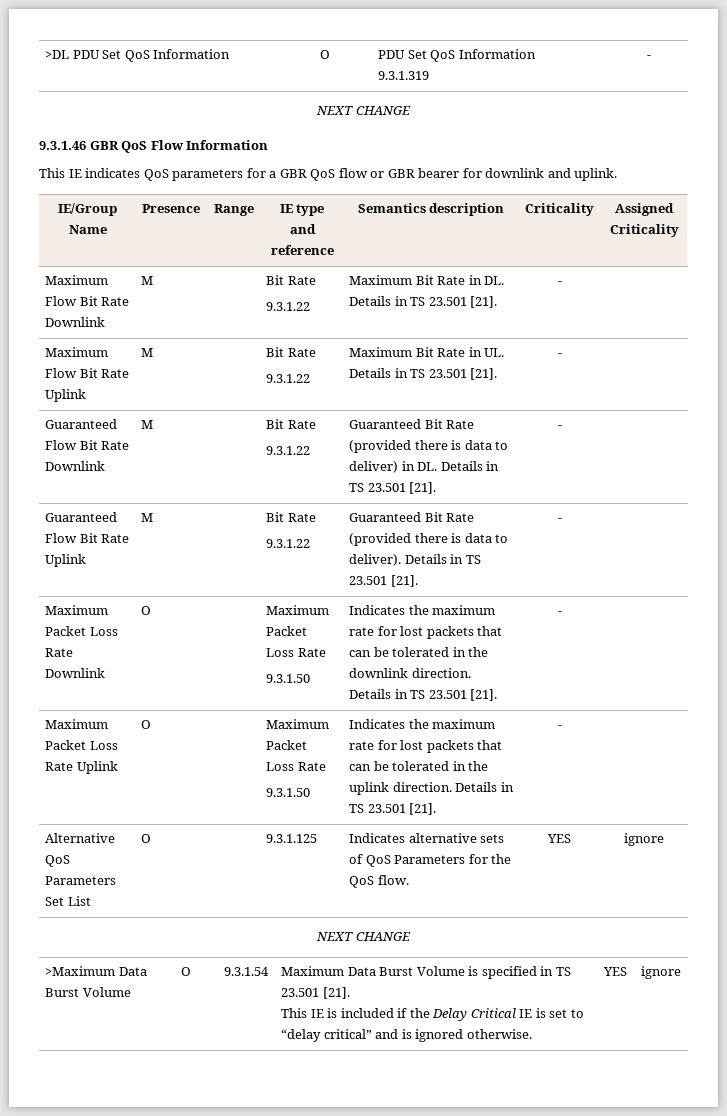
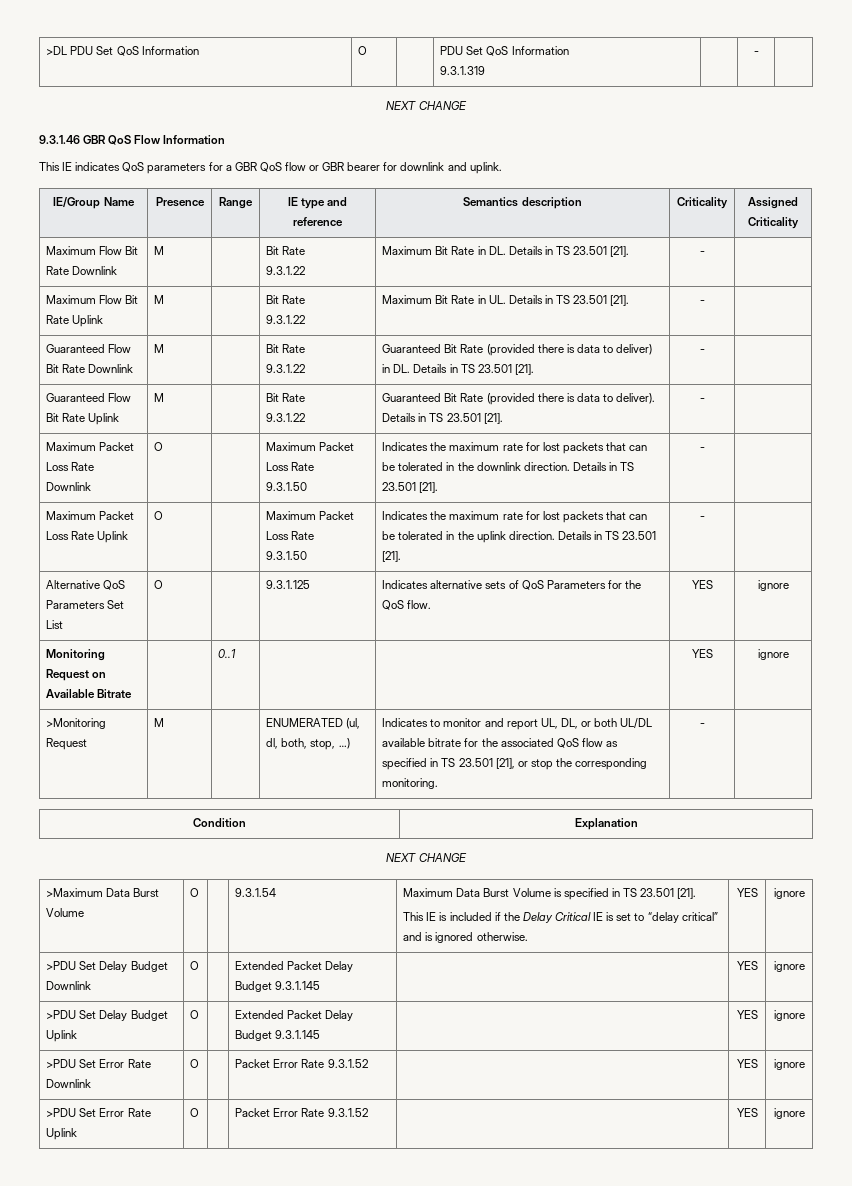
+ Monitoring Request on Available Bitrate | | 0..1 | | | YES | ignore
+ >Monitoring Request | M | | ENUMERATED (ul, dl, both, stop, …) | Indicates to monitor and report UL, DL, or both UL/DL available bitrate for the associated QoS flow as specified in TS 23.501 [21], or stop the corresponding monitoring. | - |
+ Condition | Explanation
+ >PDU Set Delay Budget Downlink | O | | Extended Packet Delay Budget 9.3.1.145 | | YES | ignore
+ >PDU Set Delay Budget Uplink | O | | Extended Packet Delay Budget 9.3.1.145 | | YES | ignore
+ >PDU Set Error Rate Downlink | O | | Packet Error Rate 9.3.1.52 | | YES | ignore
+ >PDU Set Error Rate Uplink | O | | Packet Error Rate 9.3.1.52 | | YES | ignore

